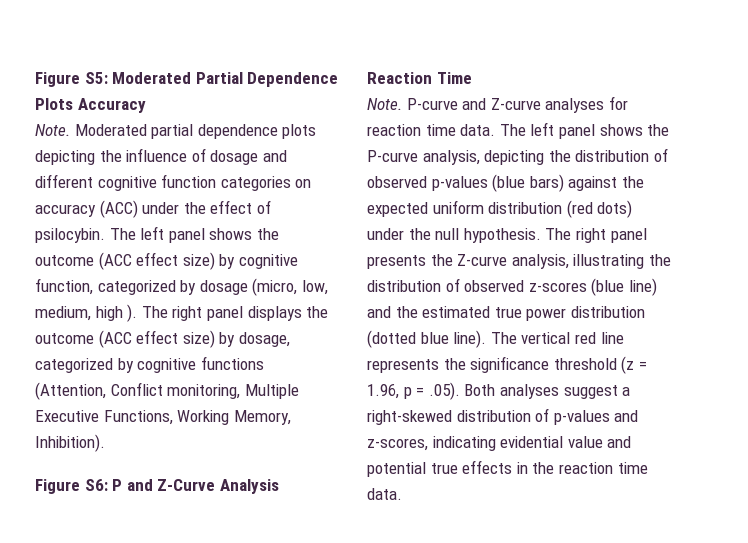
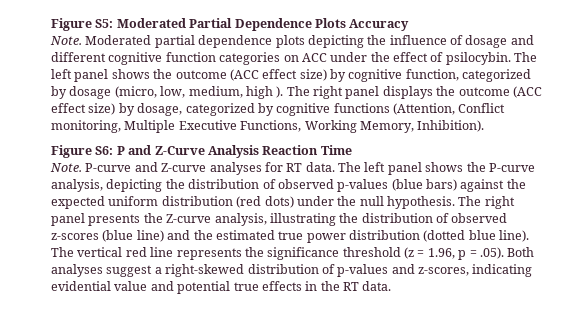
- Moderated partial dependence plots depicting the influence of dosage and different cognitive function categories on accuracy (ACC) under the effect of psilocybin.
+ Moderated partial dependence plots depicting the influence of dosage and different cognitive function categories on ACC under the effect of psilocybin.
- P-curve and Z-curve analyses for reaction time data.
+ P-curve and Z-curve analyses for RT data.
- The vertical red line represents the significance threshold (z = 1.96, p = .05). Both analyses suggest a right-skewed distribution of p-values and z-scores, indicating evidential value and potential true effects in the reaction time data.
+ The vertical red line represents the significance threshold (z = 1.96, p = .05). Both analyses suggest a right-skewed distribution of p-values and z-scores, indicating evidential value and potential true effects in the RT data.

